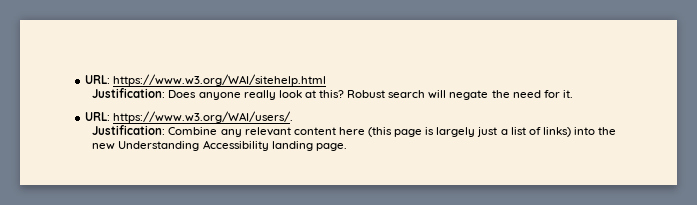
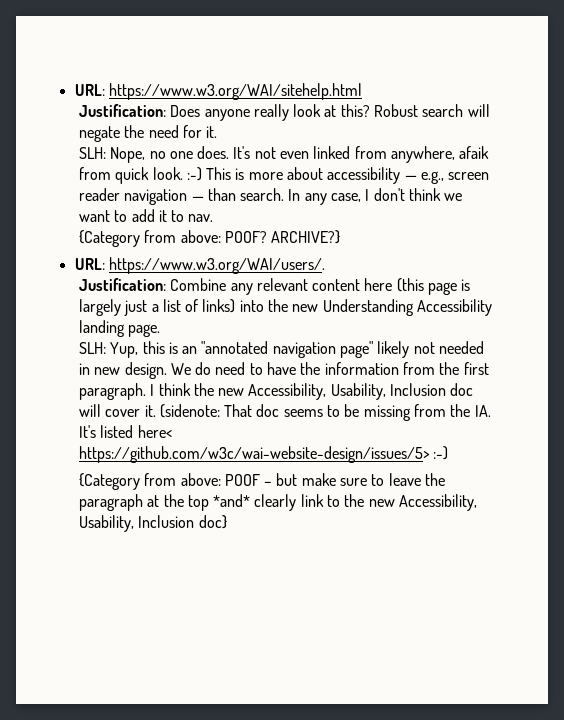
+ SLH: Nope, no one does. It's not even linked from anywhere, afaik from quick look. :-) This is more about accessibility — e.g., screen reader navigation — than search. In any case, I don't think we want to add it to nav.
+ {Category from above: POOF? ARCHIVE?}
+ SLH: Yup, this is an "annotated navigation page" likely not needed in new design. We do need to have the information from the first paragraph. I think the new Accessibility, Usability, Inclusion doc will cover it. (sidenote: That doc seems to be missing from the IA. It's listed here< https://github.com/w3c/wai-website-design/issues/5> :-)
+ {Category from above: POOF – but make sure to leave the paragraph at the top *and* clearly link to the new Accessibility, Usability, Inclusion doc}

